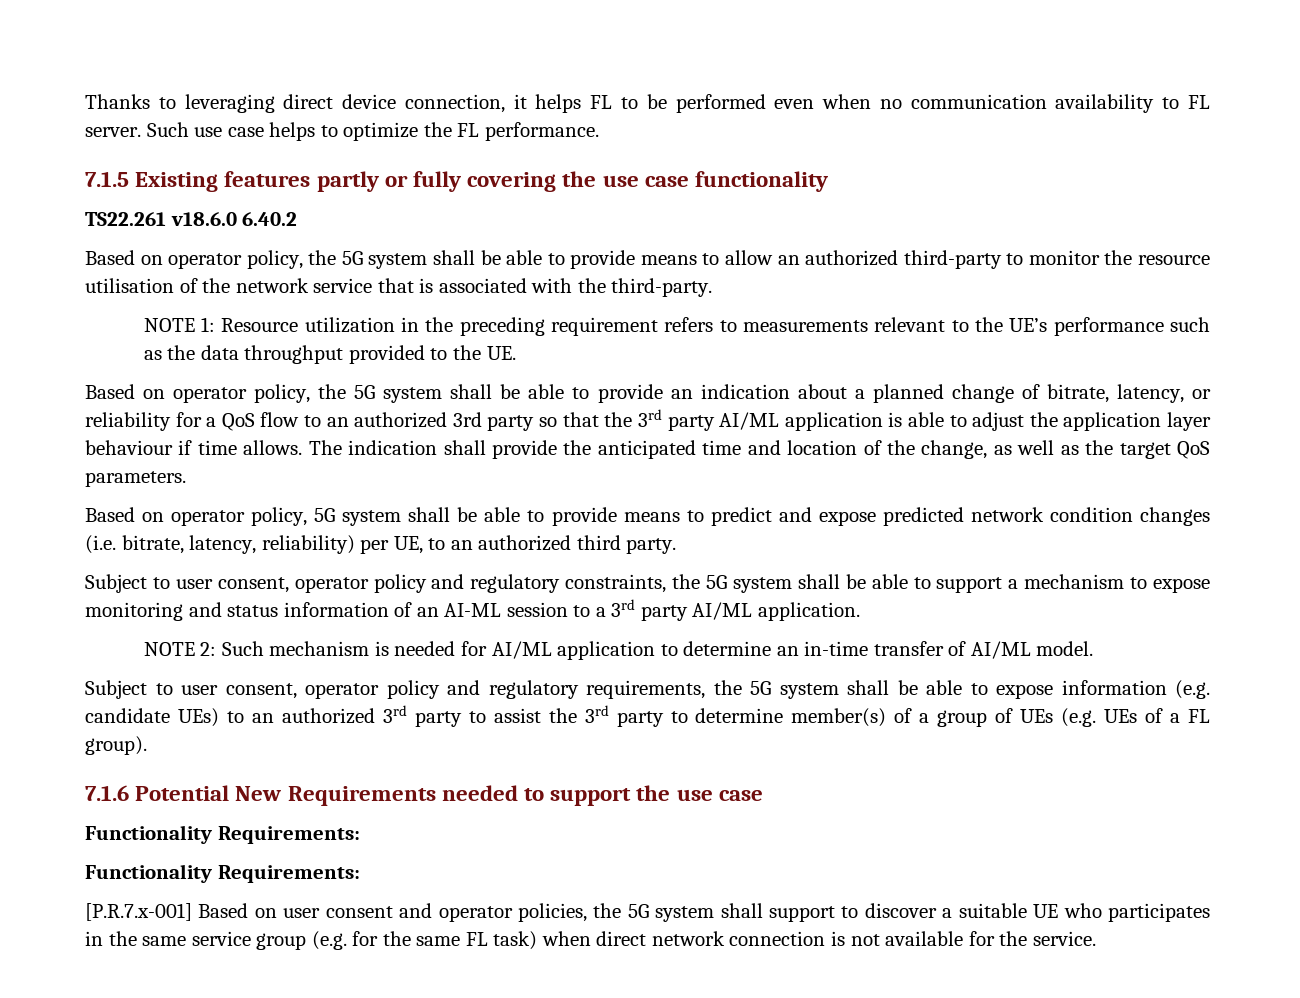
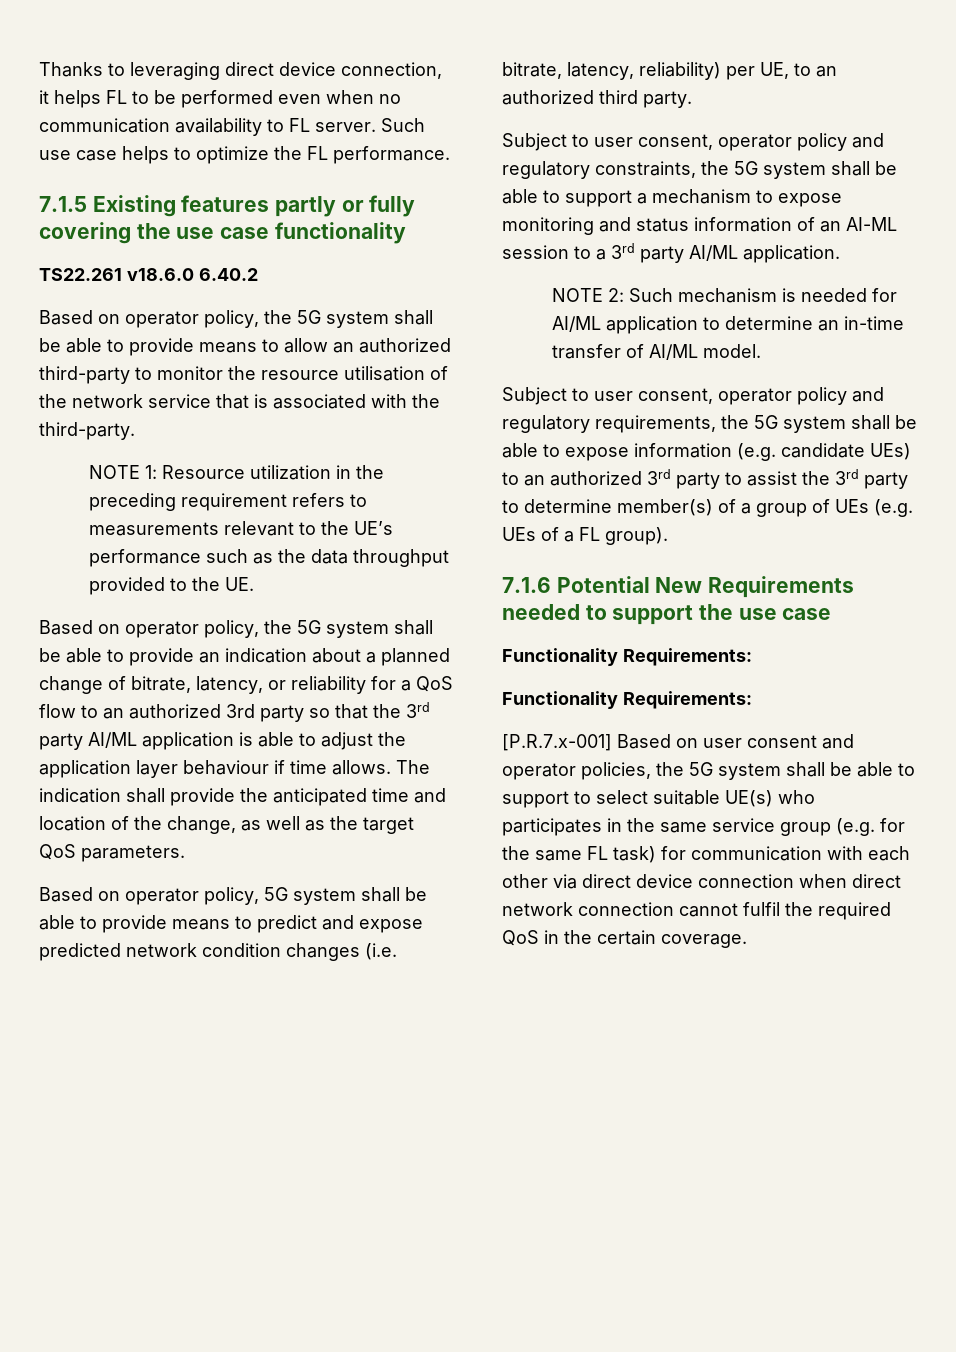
- [P.R.7.x-001] Based on user consent and operator policies, the 5G system shall support to discover a suitable UE who participates in the same service group (e.g. for the same FL task) when direct network connection is not available for the service.
+ [P.R.7.x-001] Based on user consent and operator policies, the 5G system shall be able to support to select suitable UE(s) who participates in the same service group (e.g. for the same FL task) for communication with each other via direct device connection when direct network connection cannot fulfil the required QoS in the certain coverage.

